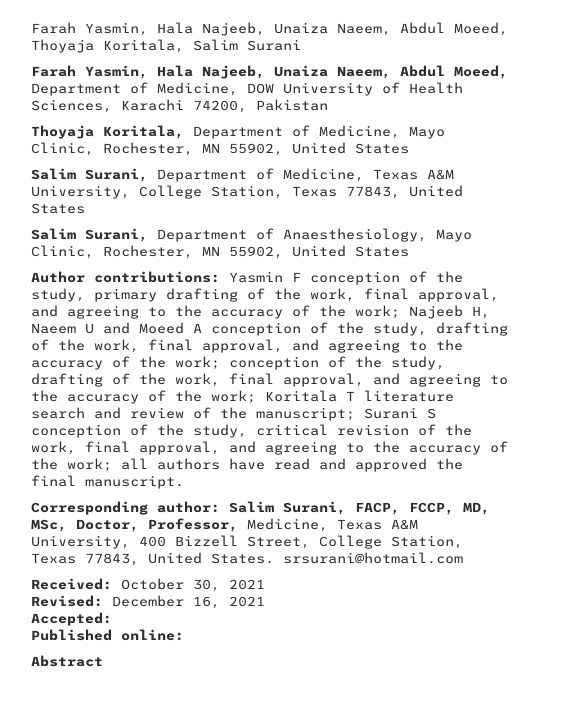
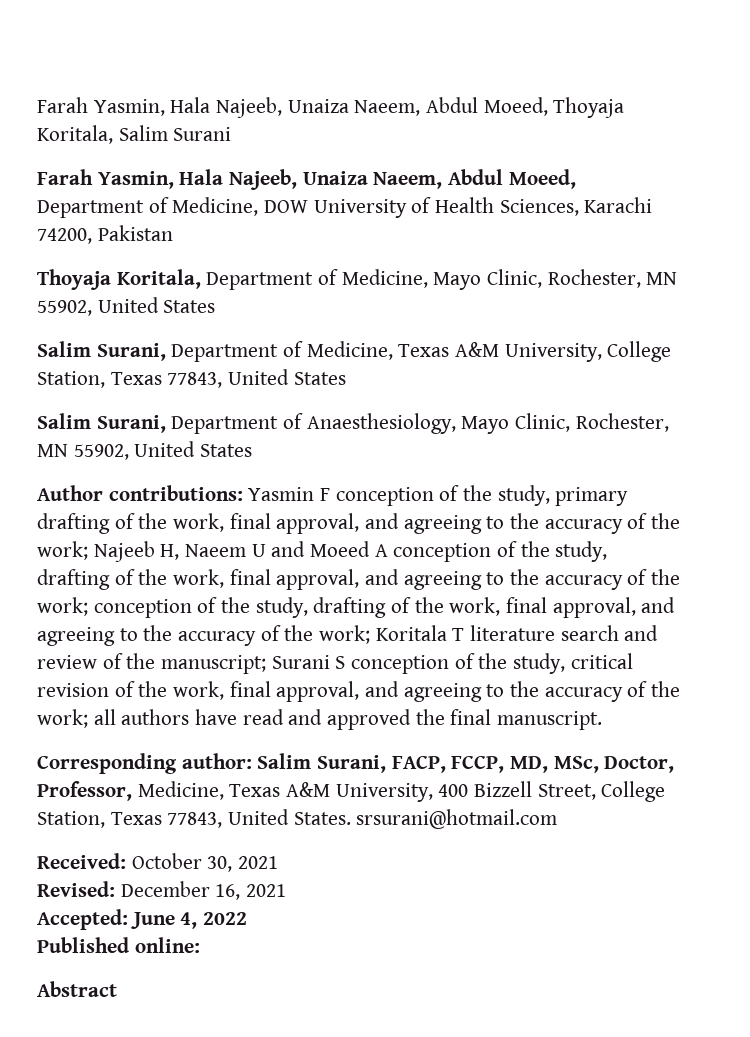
- Accepted:
+ Accepted: June 4, 2022

